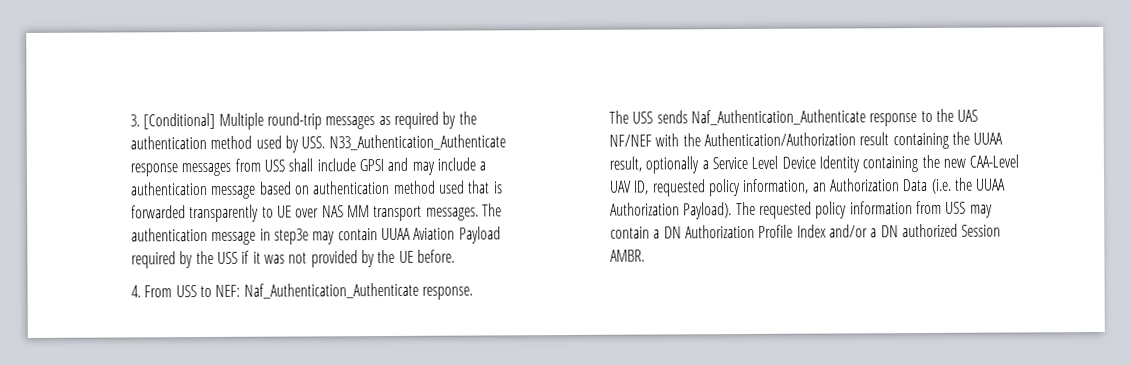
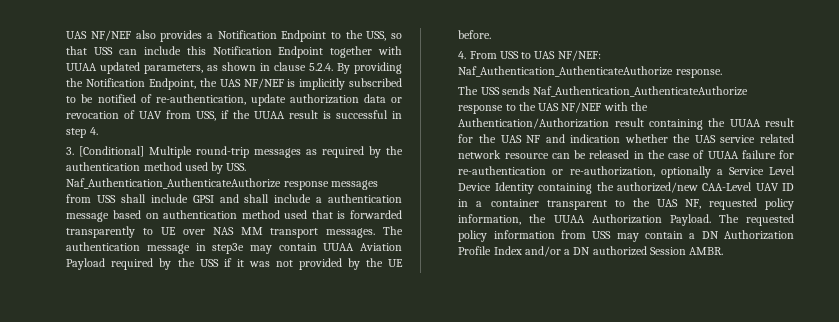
+ UAS NF/NEF also provides a Notification Endpoint to the USS, so that USS can include this Notification Endpoint together with UUAA updated parameters, as shown in clause 5.2.4. By providing the Notification Endpoint, the UAS NF/NEF is implicitly subscribed to be notified of re-authentication, update authorization data or revocation of UAV from USS, if the UUAA result is successful in step 4.
- 3. [Conditional] Multiple round-trip messages as required by the authentication method used by USS. N33_Authentication_Authenticate response messages from USS shall include GPSI and may include a authentication message based on authentication method used that is forwarded transparently to UE over NAS MM transport messages.
+ 3. [Conditional] Multiple round-trip messages as required by the authentication method used by USS. Naf_Authentication_AuthenticateAuthorize response messages from USS shall include GPSI and shall include a authentication message based on authentication method used that is forwarded transparently to UE over NAS MM transport messages.
- 4. From USS to NEF: Naf_Authentication_Authenticate response.
+ 4. From USS to UAS NF/NEF: Naf_Authentication_AuthenticateAuthorize response.
- The USS sends Naf_Authentication_Authenticate response to the UAS NF/NEF with the Authentication/Authorization result containing the UUAA result, optionally a Service Level Device Identity containing the new CAA-Level UAV ID, requested policy information, an Authorization Data (i.e. the UUAA Authorization Payload).
+ The USS sends Naf_Authentication_AuthenticateAuthorize response to the UAS NF/NEF with the Authentication/Authorization result containing the UUAA result for the UAS NF and indication whether the UAS service related network resource can be released in the case of UUAA failure for re-authentication or re-authorization, optionally a Service Level Device Identity containing the authorized/new CAA-Level UAV ID in a container transparent to the UAS NF, requested policy information, the UUAA Authorization Payload.

